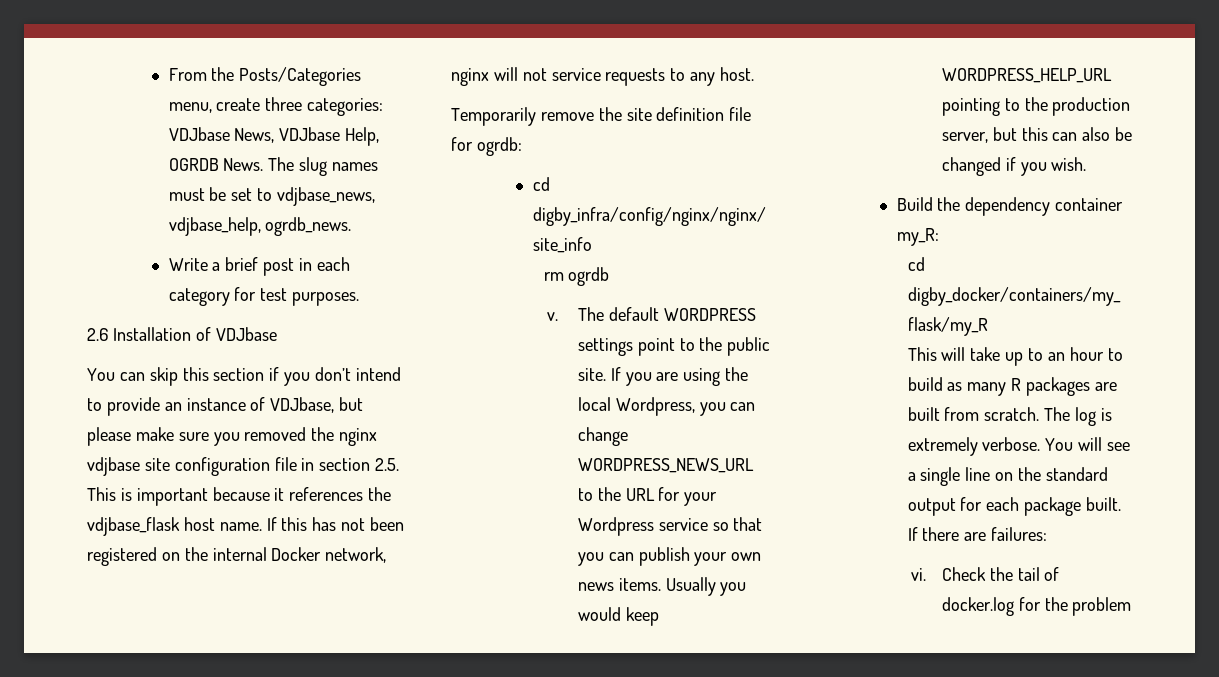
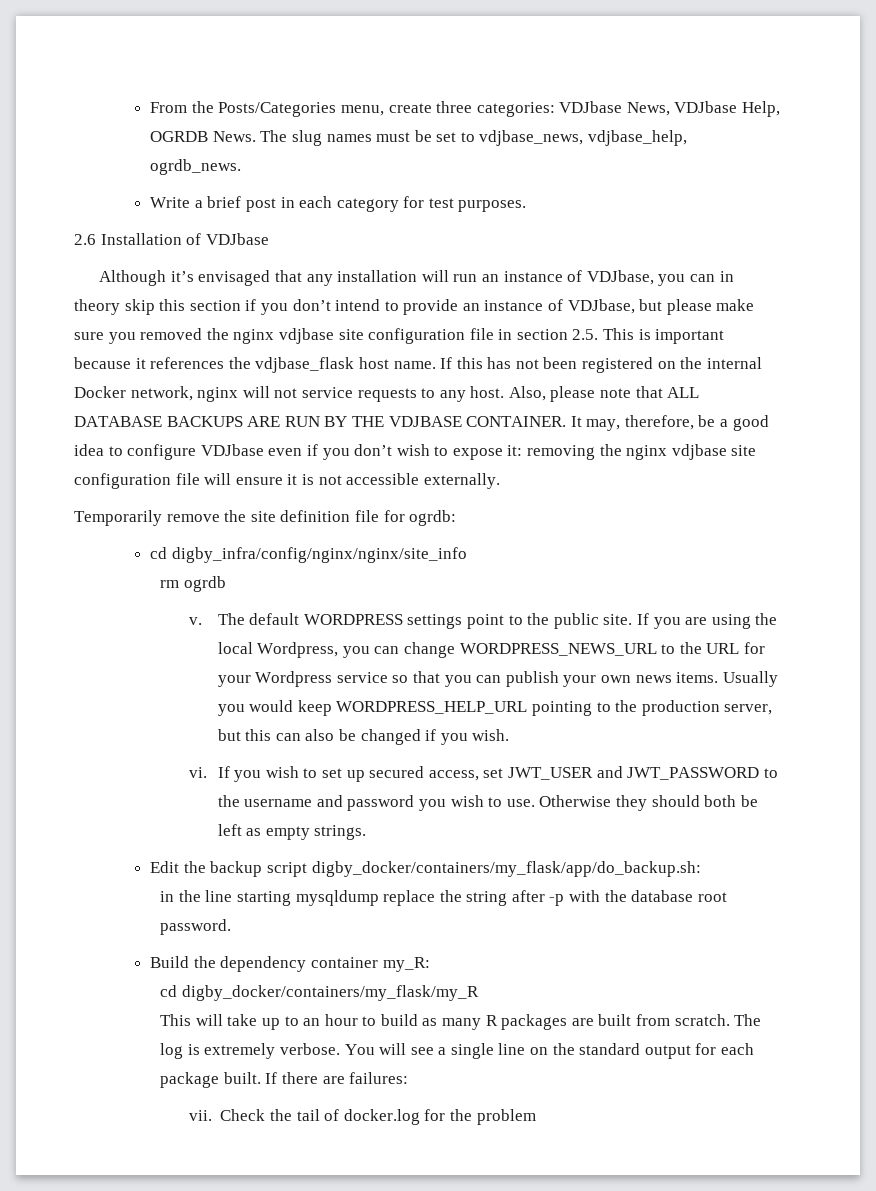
- You can skip this section if you don’t intend to provide an instance of VDJbase, but please make sure you removed the nginx vdjbase site configuration file in section 2.5. This is important because it references the vdjbase_flask host name.
+ Although it’s envisaged that any installation will run an instance of VDJbase, you can in theory skip this section if you don’t intend to provide an instance of VDJbase, but please make sure you removed the nginx vdjbase site configuration file in section 2.5. This is important because it references the vdjbase_flask host name.
+ Also, please note that ALL DATABASE BACKUPS ARE RUN BY THE VDJBASE CONTAINER. It may, therefore, be a good idea to configure VDJbase even if you don’t wish to expose it: removing the nginx vdjbase site configuration file will ensure it is not accessible externally.
+ vi. If you wish to set up secured access, set JWT_USER and JWT_PASSWORD to the username and password you wish to use. Otherwise they should both be left as empty strings.
+ Edit the backup script digby_docker/containers/my_flask/app/do_backup.sh:
+ in the line starting mysqldump replace the string after -p with the database root password.
- vi.
+ vii.

